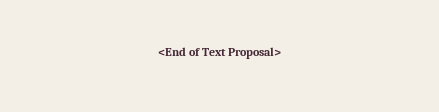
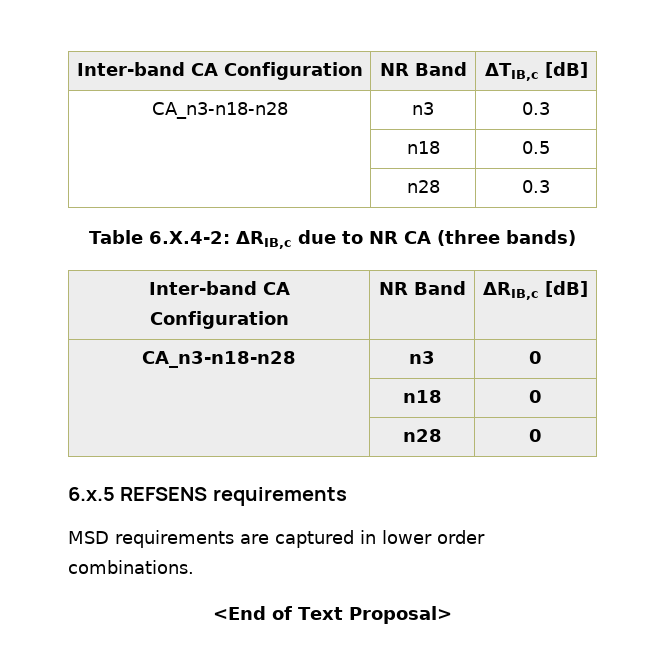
+ Inter-band CA Configuration | NR Band | ΔTIB,c [dB]
+ CA_n3-n18-n28 | n3 | 0.3
+ | n18 | 0.5
+ | n28 | 0.3
+ Table 6.X.4-2: ΔRIB,c due to NR CA (three bands)
+ Inter-band CA Configuration | NR Band | ΔRIB,c [dB]
+ CA_n3-n18-n28 | n3 | 0
+ | n18 | 0
+ | n28 | 0
+ 6.x.5 REFSENS requirements
+ MSD requirements are captured in lower order combinations.

